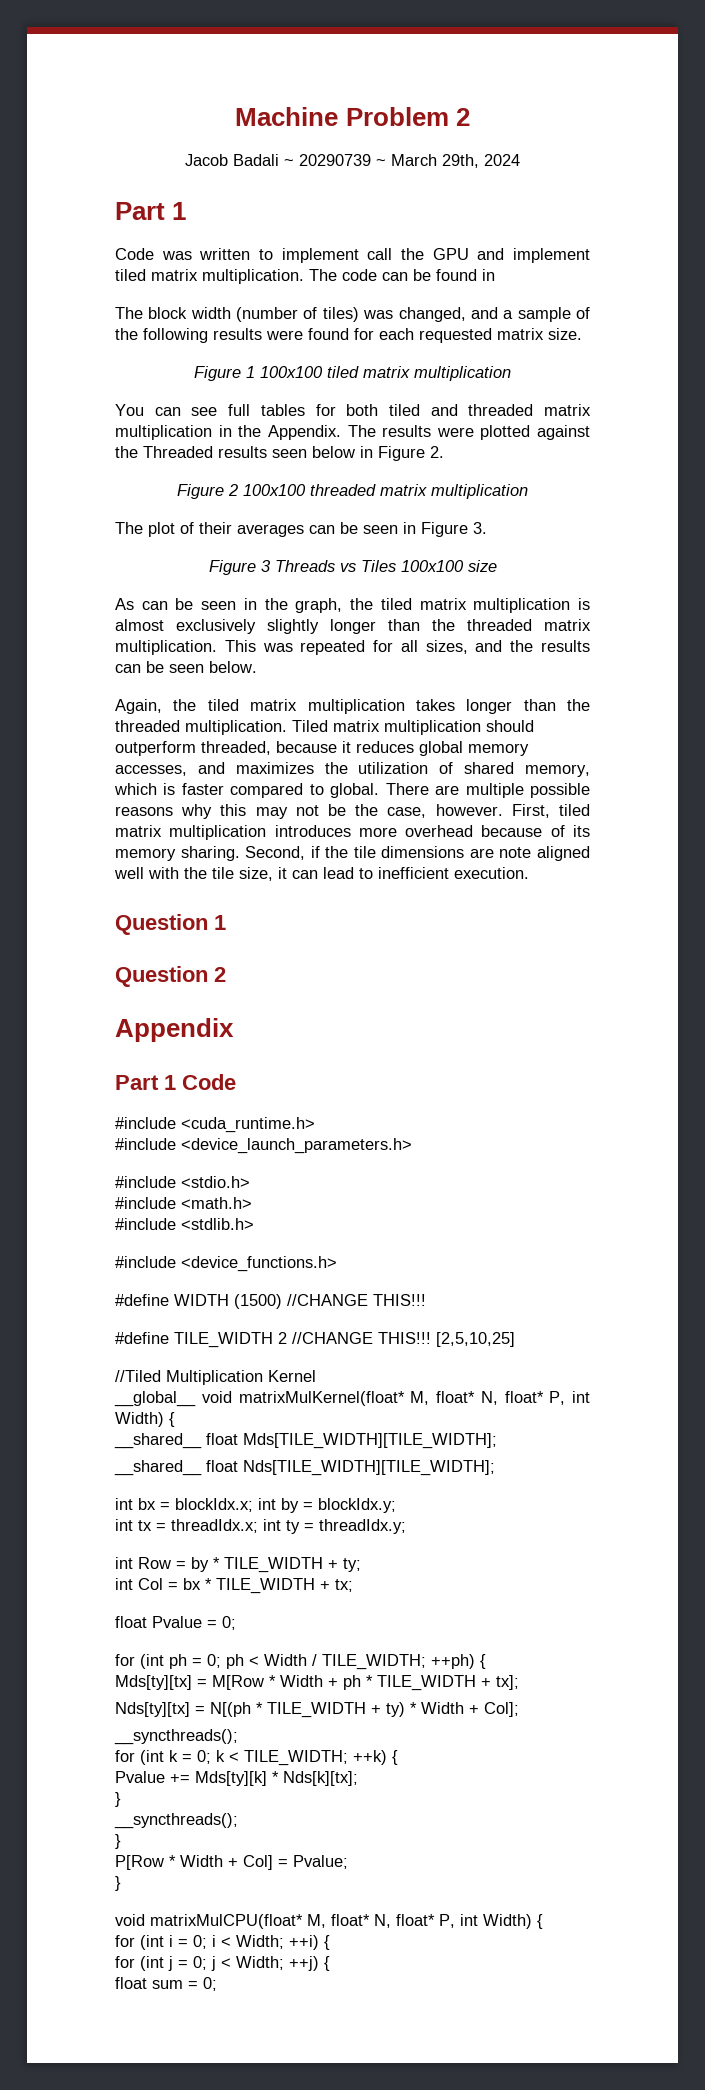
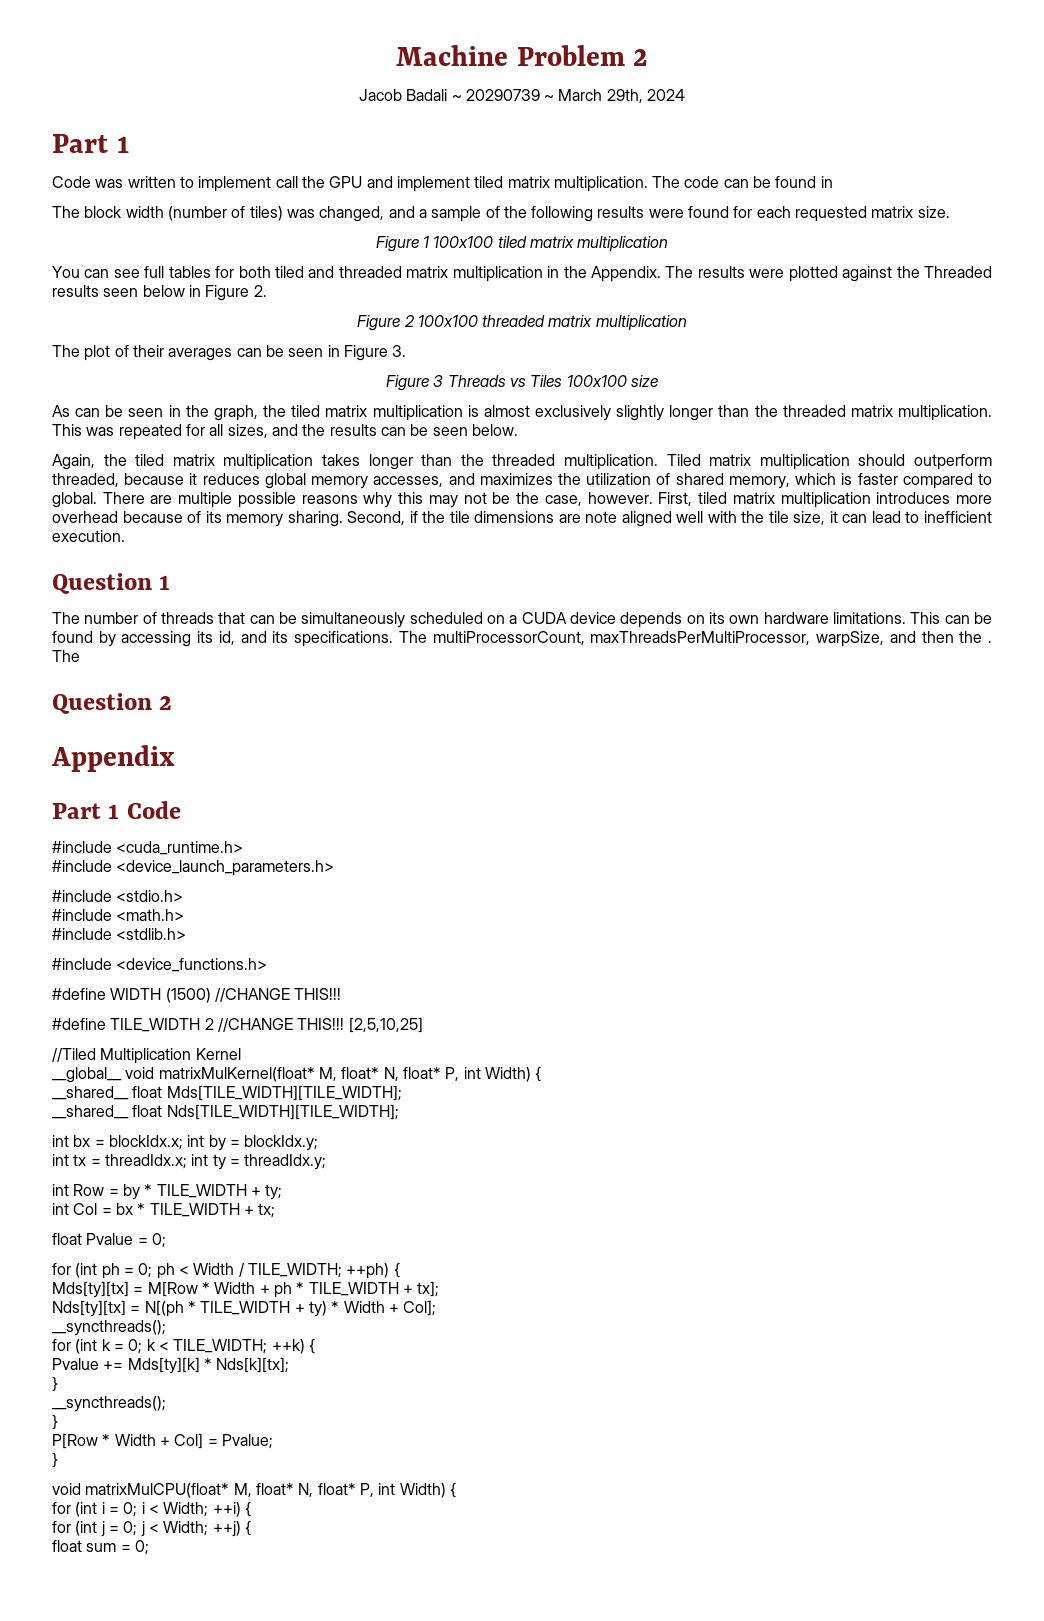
+ The number of threads that can be simultaneously scheduled on a CUDA device depends on its own hardware limitations. This can be found by accessing its id, and its specifications. The multiProcessorCount, maxThreadsPerMultiProcessor, warpSize, and then the . The

